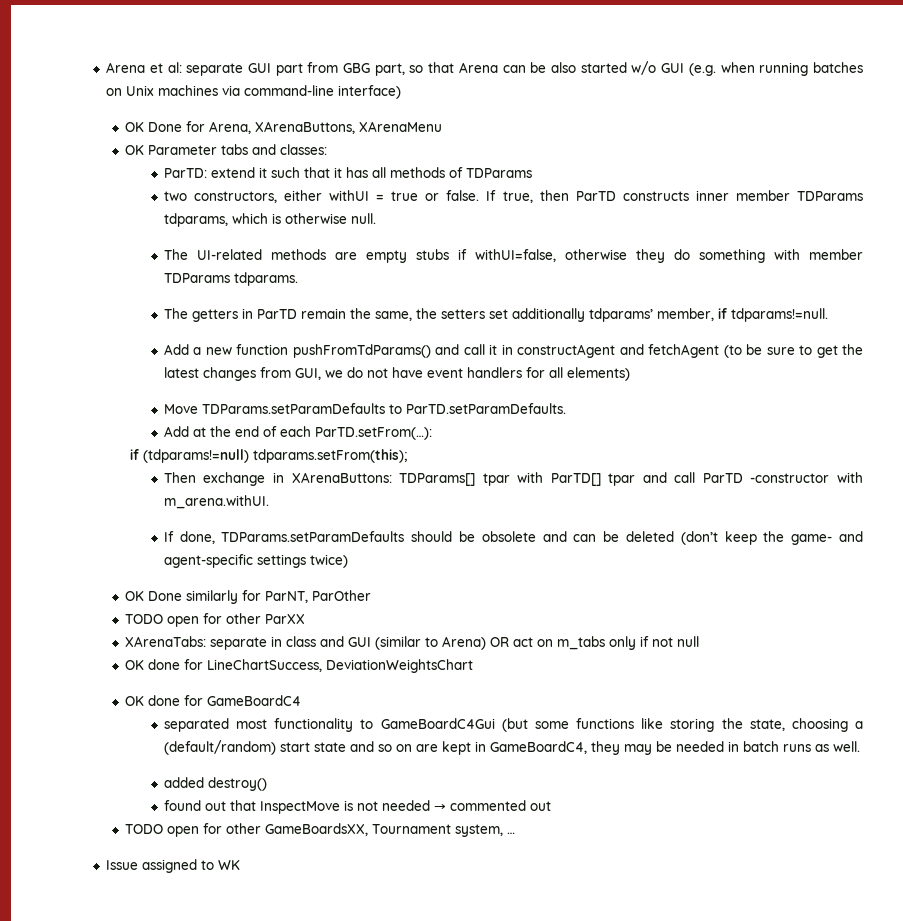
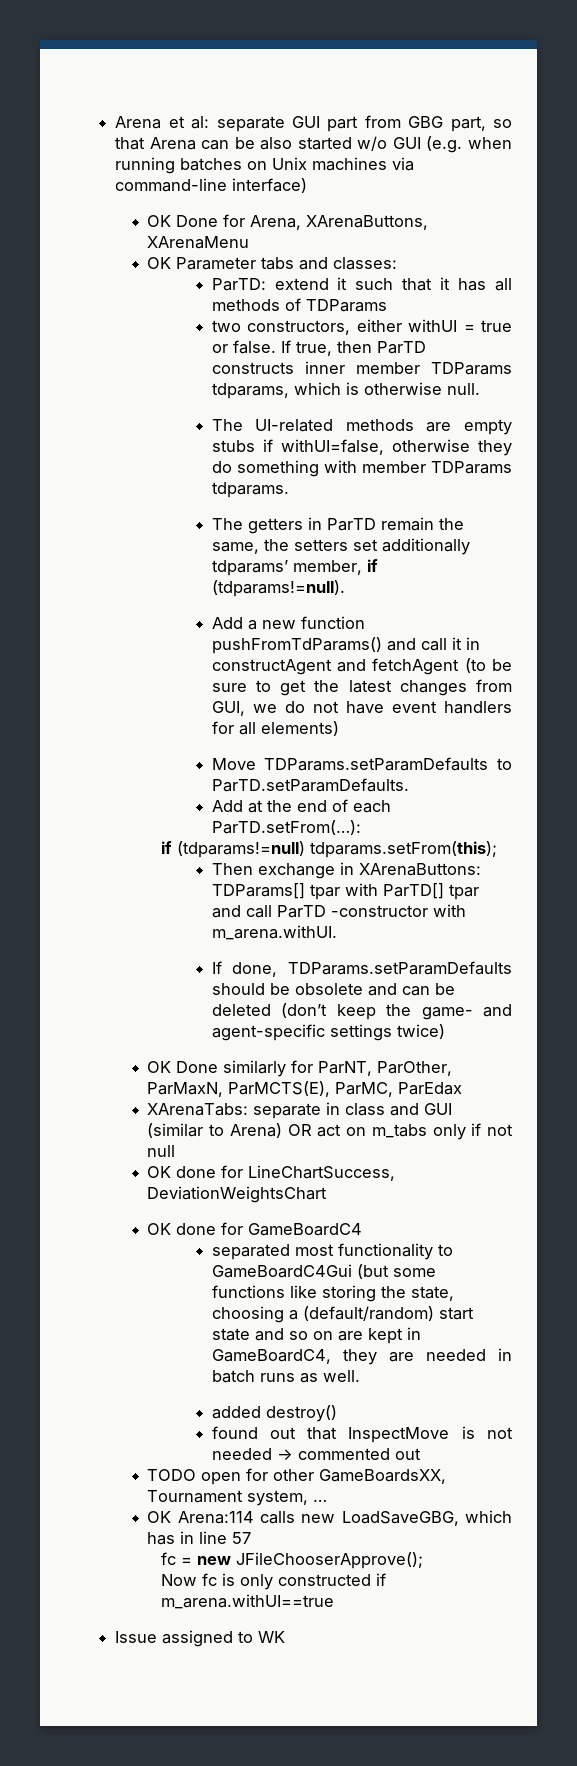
- The getters in ParTD remain the same, the setters set additionally tdparams’ member, if tdparams!=null.
+ The getters in ParTD remain the same, the setters set additionally tdparams’ member, if (tdparams!=null).
- OK Done similarly for ParNT, ParOther
- TODO open for other ParXX
+ OK Done similarly for ParNT, ParOther, ParMaxN, ParMCTS(E), ParMC, ParEdax
- separated most functionality to GameBoardC4Gui (but some functions like storing the state, choosing a (default/random) start state and so on are kept in GameBoardC4, they may be needed in batch runs as well.
+ separated most functionality to GameBoardC4Gui (but some functions like storing the state, choosing a (default/random) start state and so on are kept in GameBoardC4, they are needed in batch runs as well.
+ OK Arena:114 calls new LoadSaveGBG, which has in line 57
+ fc = new JFileChooserApprove();
+ Now fc is only constructed if m_arena.withUI==true

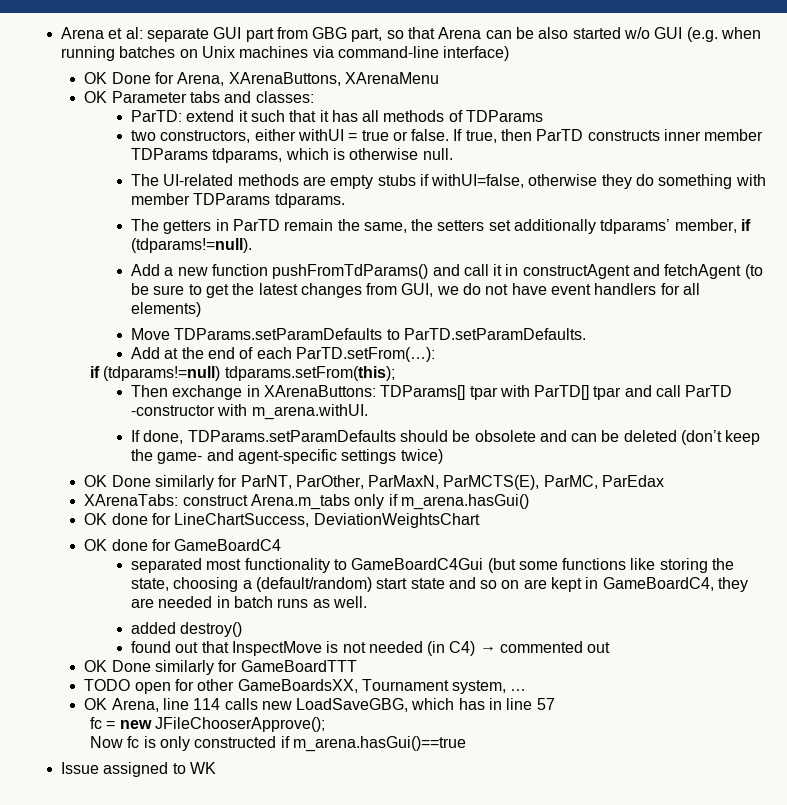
- XArenaTabs: separate in class and GUI (similar to Arena) OR act on m_tabs only if not null
+ XArenaTabs: construct Arena.m_tabs only if m_arena.hasGui()
- found out that InspectMove is not needed → commented out
+ found out that InspectMove is not needed (in C4) → commented out
+ OK Done similarly for GameBoardTTT
- OK Arena:114 calls new LoadSaveGBG, which has in line 57
+ OK Arena, line 114 calls new LoadSaveGBG, which has in line 57
- Now fc is only constructed if m_arena.withUI==true
+ Now fc is only constructed if m_arena.hasGui()==true

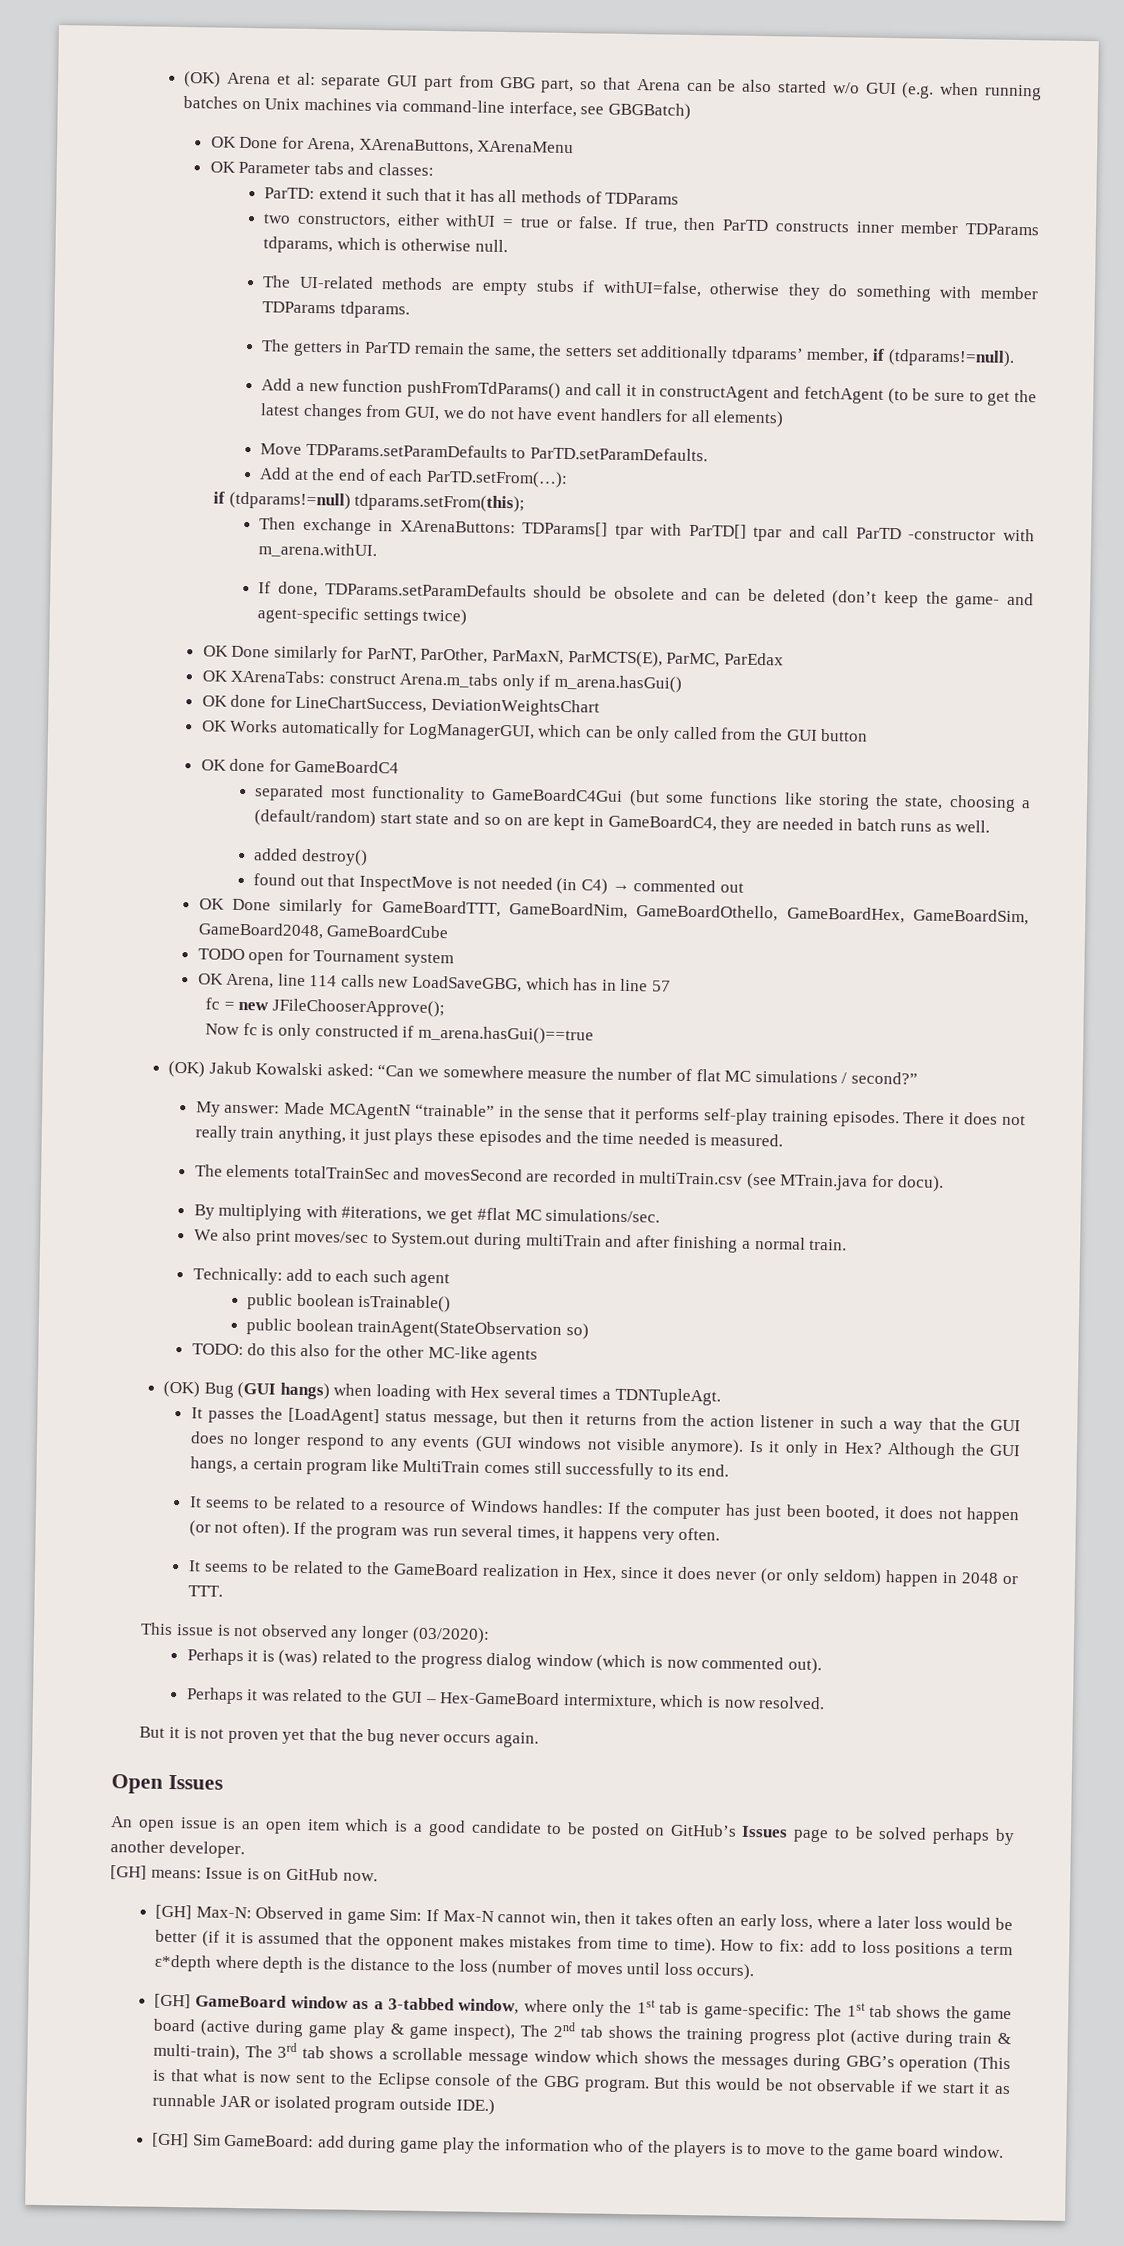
- Arena et al: separate GUI part from GBG part, so that Arena can be also started w/o GUI (e.g. when running batches on Unix machines via command-line interface)
+ (OK) Arena et al: separate GUI part from GBG part, so that Arena can be also started w/o GUI (e.g. when running batches on Unix machines via command-line interface, see GBGBatch)
- XArenaTabs: construct Arena.m_tabs only if m_arena.hasGui()
+ OK XArenaTabs: construct Arena.m_tabs only if m_arena.hasGui()
+ OK Works automatically for LogManagerGUI, which can be only called from the GUI button
- OK Done similarly for GameBoardTTT
- TODO open for other GameBoardsXX, Tournament system, …
+ OK Done similarly for GameBoardTTT, GameBoardNim, GameBoardOthello, GameBoardHex, GameBoardSim, GameBoard2048, GameBoardCube
+ TODO open for Tournament system
- Issue assigned to WK
+ (OK) Jakub Kowalski asked: “Can we somewhere measure the number of flat MC simulations / second?”
+ My answer: Made MCAgentN “trainable” in the sense that it performs self-play training episodes. There it does not really train anything, it just plays these episodes and the time needed is measured.
+ The elements totalTrainSec and movesSecond are recorded in multiTrain.csv (see MTrain.java for docu).
+ By multiplying with #iterations, we get #flat MC simulations/sec.
+ We also print moves/sec to System.out during multiTrain and after finishing a normal train.
+ Technically: add to each such agent
+ public boolean isTrainable()
+ public boolean trainAgent(StateObservation so)
+ TODO: do this also for the other MC-like agents
+ (OK) Bug (GUI hangs) when loading with Hex several times a TDNTupleAgt.
+ It passes the [LoadAgent] status message, but then it returns from the action listener in such a way that the GUI does no longer respond to any events (GUI windows not visible anymore). Is it only in Hex? Although the GUI hangs, a certain program like MultiTrain comes still successfully to its end.
+ It seems to be related to a resource of Windows handles: If the computer has just been booted, it does not happen (or not often). If the program was run several times, it happens very often.
+ It seems to be related to the GameBoard realization in Hex, since it does never (or only seldom) happen in 2048 or TTT.
+ This issue is not observed any longer (03/2020):
+ Perhaps it is (was) related to the progress dialog window (which is now commented out).
+ Perhaps it was related to the GUI – Hex-GameBoard intermixture, which is now resolved.
+ But it is not proven yet that the bug never occurs again.
+ Open Issues
+ An open issue is an open item which is a good candidate to be posted on GitHub’s Issues page to be solved perhaps by another developer.
+ [GH] means: Issue is on GitHub now.
+ [GH] Max-N: Observed in game Sim: If Max-N cannot win, then it takes often an early loss, where a later loss would be better (if it is assumed that the opponent makes mistakes from time to time). How to fix: add to loss positions a term ε*depth where depth is the distance to the loss (number of moves until loss occurs).
+ [GH] GameBoard window as a 3-tabbed window, where only the 1st tab is game-specific: The 1st tab shows the game board (active during game play & game inspect), The 2nd tab shows the training progress plot (active during train & multi-train), The 3rd tab shows a scrollable message window which shows the messages during GBG’s operation (This is that what is now sent to the Eclipse console of the GBG program. But this would be not observable if we start it as runnable JAR or isolated program outside IDE.)
+ [GH] Sim GameBoard: add during game play the information who of the players is to move to the game board window.

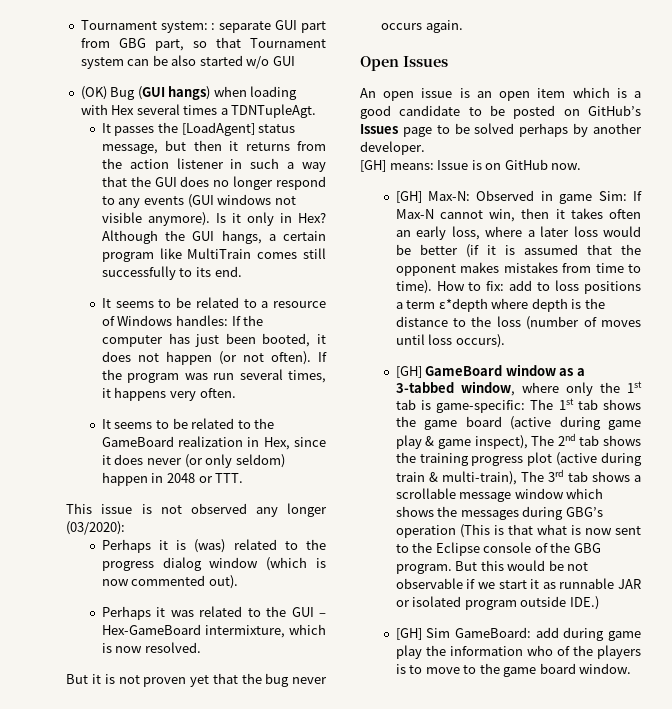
- (OK) Arena et al: separate GUI part from GBG part, so that Arena can be also started w/o GUI (e.g. when running batches on Unix machines via command-line interface, see GBGBatch)
- OK Done for Arena, XArenaButtons, XArenaMenu
- OK Parameter tabs and classes:
- ParTD: extend it such that it has all methods of TDParams
- two constructors, either withUI = true or false. If true, then ParTD constructs inner member TDParams tdparams, which is otherwise null.
- The UI-related methods are empty stubs if withUI=false, otherwise they do something with member TDParams tdparams.
- The getters in ParTD remain the same, the setters set additionally tdparams’ member, if (tdparams!=null).
- Add a new function pushFromTdParams() and call it in constructAgent and fetchAgent (to be sure to get the latest changes from GUI, we do not have event handlers for all elements)
- Move TDParams.setParamDefaults to ParTD.setParamDefaults.
- Add at the end of each ParTD.setFrom(…):
- if (tdparams!=null) tdparams.setFrom(this);
- Then exchange in XArenaButtons: TDParams[] tpar with ParTD[] tpar and call ParTD -constructor with m_arena.withUI.
- If done, TDParams.setParamDefaults should be obsolete and can be deleted (don’t keep the game- and agent-specific settings twice)
- OK Done similarly for ParNT, ParOther, ParMaxN, ParMCTS(E), ParMC, ParEdax
- OK XArenaTabs: construct Arena.m_tabs only if m_arena.hasGui()
- OK done for LineChartSuccess, DeviationWeightsChart
- OK Works automatically for LogManagerGUI, which can be only called from the GUI button
- OK done for GameBoardC4
- separated most functionality to GameBoardC4Gui (but some functions like storing the state, choosing a (default/random) start state and so on are kept in GameBoardC4, they are needed in batch runs as well.
- added destroy()
- found out that InspectMove is not needed (in C4) → commented out
- OK Done similarly for GameBoardTTT, GameBoardNim, GameBoardOthello, GameBoardHex, GameBoardSim, GameBoard2048, GameBoardCube
- TODO open for Tournament system
- OK Arena, line 114 calls new LoadSaveGBG, which has in line 57
- fc = new JFileChooserApprove();
- Now fc is only constructed if m_arena.hasGui()==true
- (OK) Jakub Kowalski asked: “Can we somewhere measure the number of flat MC simulations / second?”
- My answer: Made MCAgentN “trainable” in the sense that it performs self-play training episodes. There it does not really train anything, it just plays these episodes and the time needed is measured.
- The elements totalTrainSec and movesSecond are recorded in multiTrain.csv (see MTrain.java for docu).
- By multiplying with #iterations, we get #flat MC simulations/sec.
- We also print moves/sec to System.out during multiTrain and after finishing a normal train.
- Technically: add to each such agent
- public boolean isTrainable()
- public boolean trainAgent(StateObservation so)
- TODO: do this also for the other MC-like agents
+ Tournament system: : separate GUI part from GBG part, so that Tournament system can be also started w/o GUI

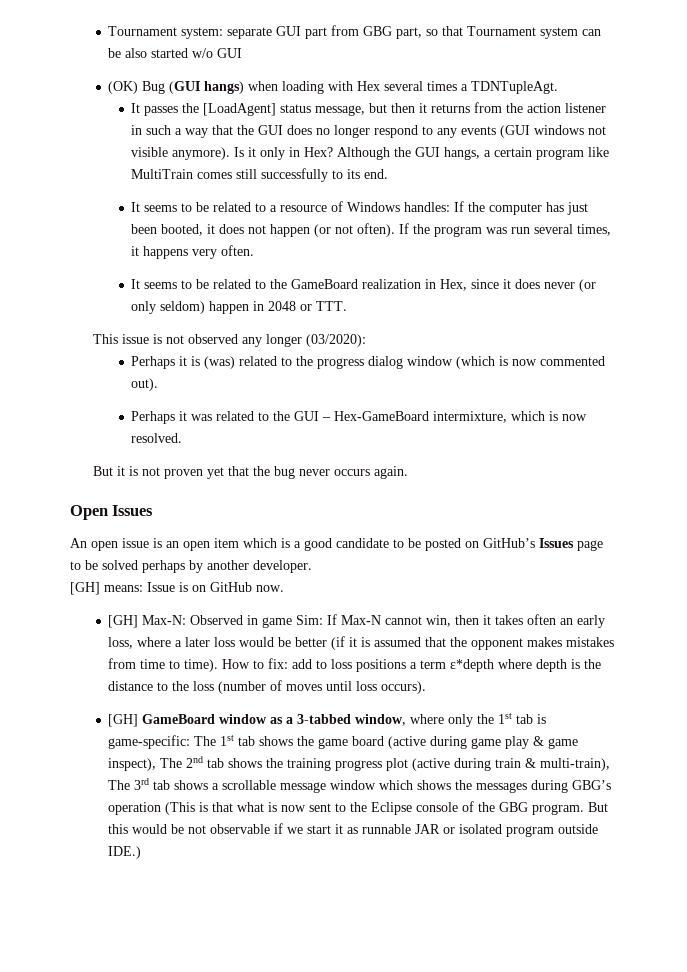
- Tournament system: : separate GUI part from GBG part, so that Tournament system can be also started w/o GUI
+ Tournament system: separate GUI part from GBG part, so that Tournament system can be also started w/o GUI
- [GH] Sim GameBoard: add during game play the information who of the players is to move to the game board window.

